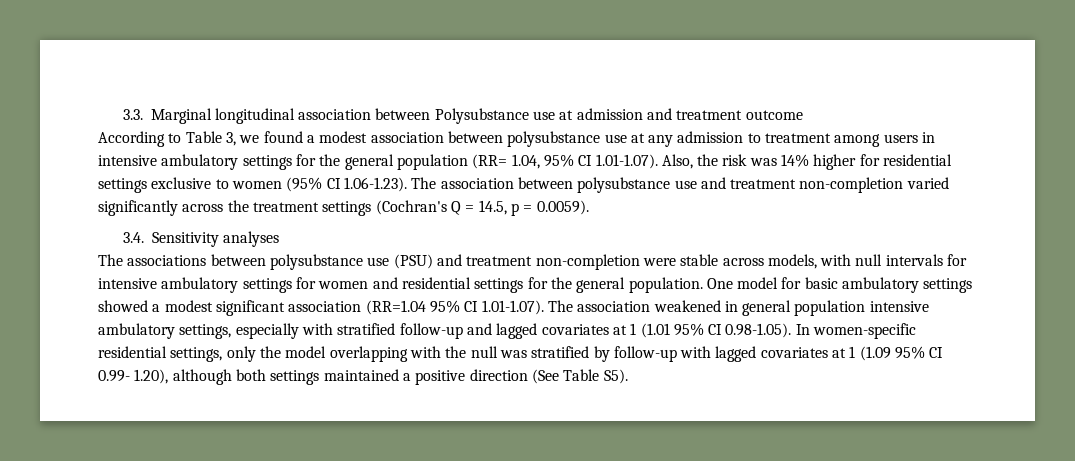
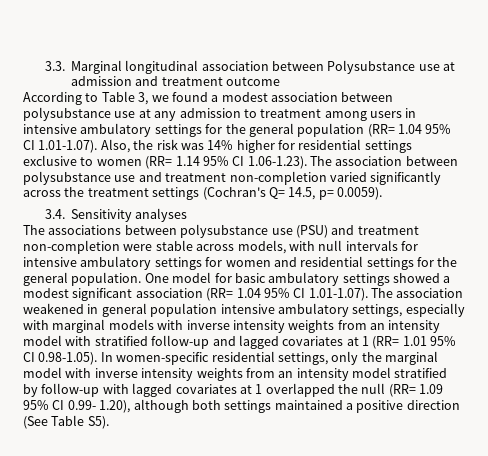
- According to Table 3, we found a modest association between polysubstance use at any admission to treatment among users in intensive ambulatory settings for the general population (RR= 1.04, 95% CI 1.01-1.07). Also, the risk was 14% higher for residential settings exclusive to women (95% CI 1.06-1.23). The association between polysubstance use and treatment non-completion varied significantly across the treatment settings (Cochran's Q = 14.5, p = 0.0059).
+ According to Table 3, we found a modest association between polysubstance use at any admission to treatment among users in intensive ambulatory settings for the general population (RR= 1.04 95% CI 1.01-1.07). Also, the risk was 14% higher for residential settings exclusive to women (RR= 1.14 95% CI 1.06-1.23). The association between polysubstance use and treatment non-completion varied significantly across the treatment settings (Cochran's Q= 14.5, p= 0.0059).
- One model for basic ambulatory settings showed a modest significant association (RR=1.04 95% CI 1.01-1.07). The association weakened in general population intensive ambulatory settings, especially with stratified follow-up and lagged covariates at 1 (1.01 95% CI 0.98-1.05). In women-specific residential settings, only the model overlapping with the null was stratified by follow-up with lagged covariates at 1 (1.09 95% CI 0.99- 1.20), although both settings maintained a positive direction (See Table S5).
+ One model for basic ambulatory settings showed a modest significant association (RR= 1.04 95% CI 1.01-1.07). The association weakened in general population intensive ambulatory settings, especially with marginal models with inverse intensity weights from an intensity model with stratified follow-up and lagged covariates at 1 (RR= 1.01 95% CI 0.98-1.05). In women-specific residential settings, only the marginal model with inverse intensity weights from an intensity model stratified by follow-up with lagged covariates at 1 overlapped the null (RR= 1.09 95% CI 0.99- 1.20), although both settings maintained a positive direction (See Table S5).

